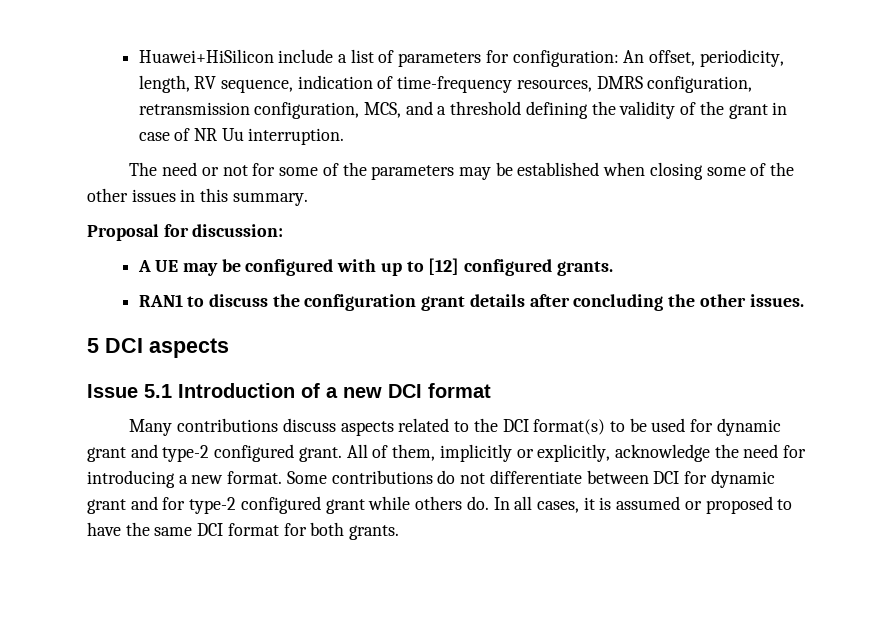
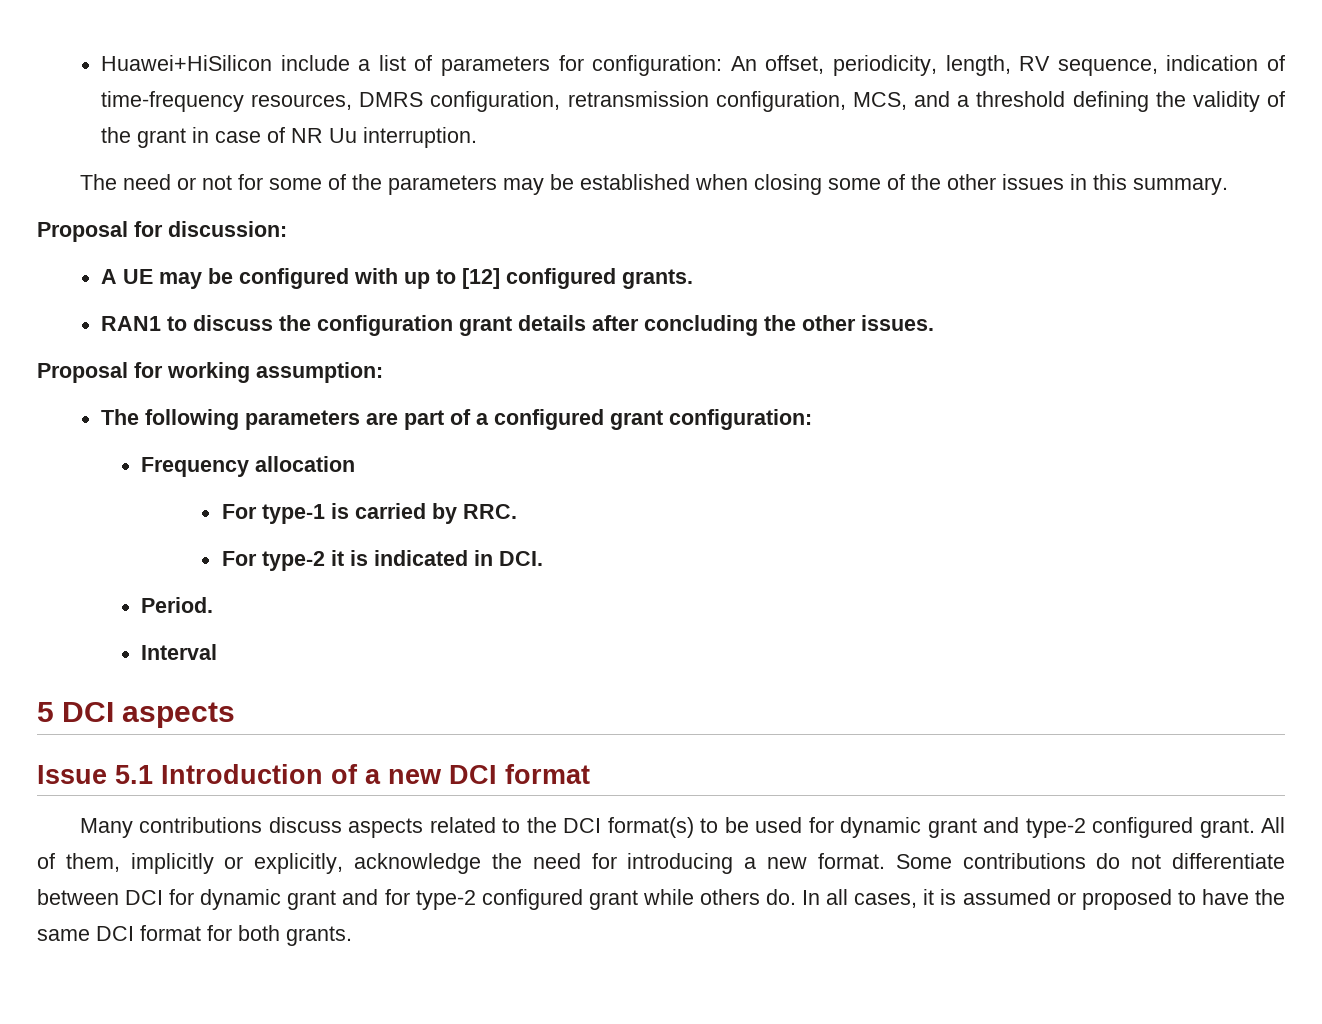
+ Proposal for working assumption:
+ The following parameters are part of a configured grant configuration:
+ Frequency allocation
+ For type-1 is carried by RRC.
+ For type-2 it is indicated in DCI.
+ Period.
+ Interval

